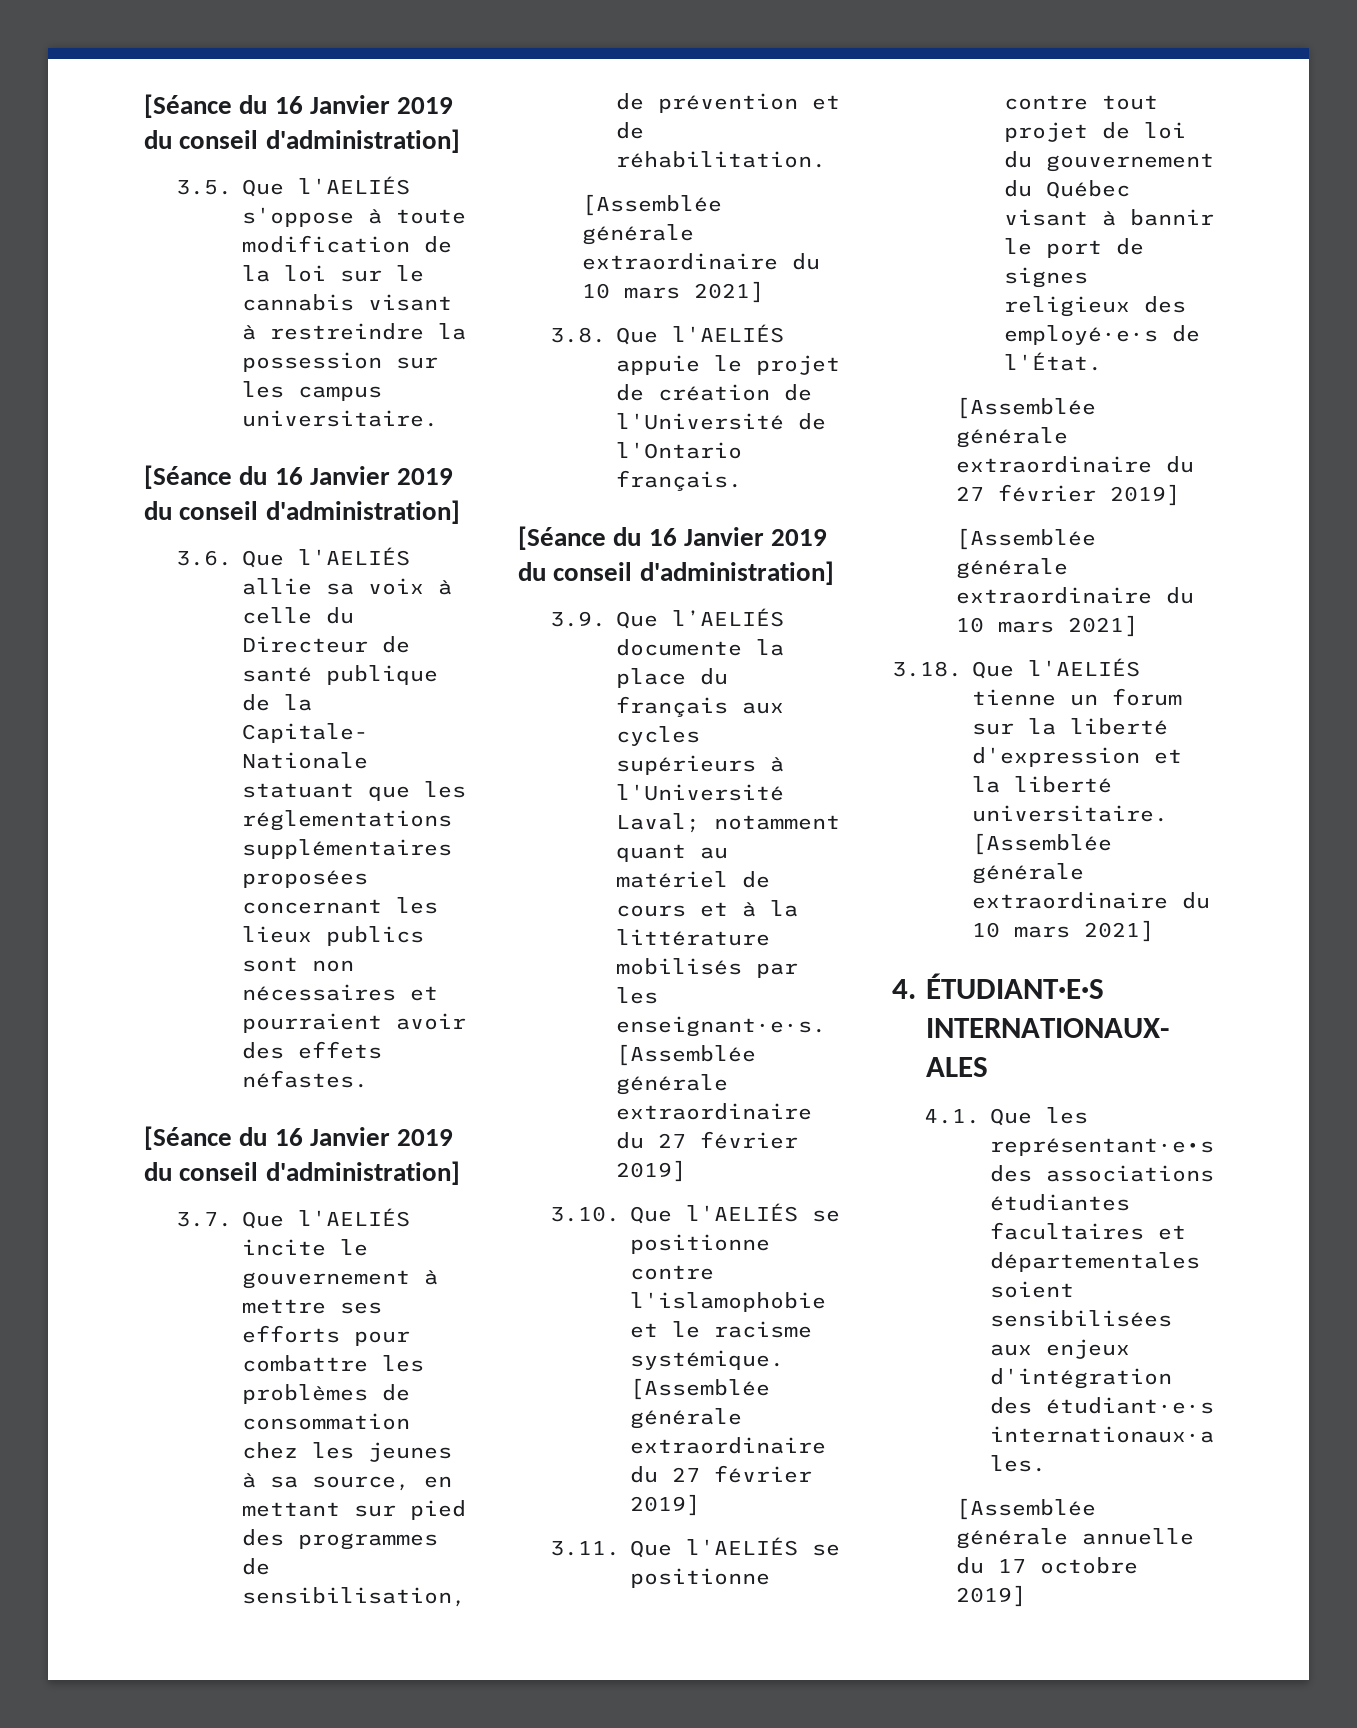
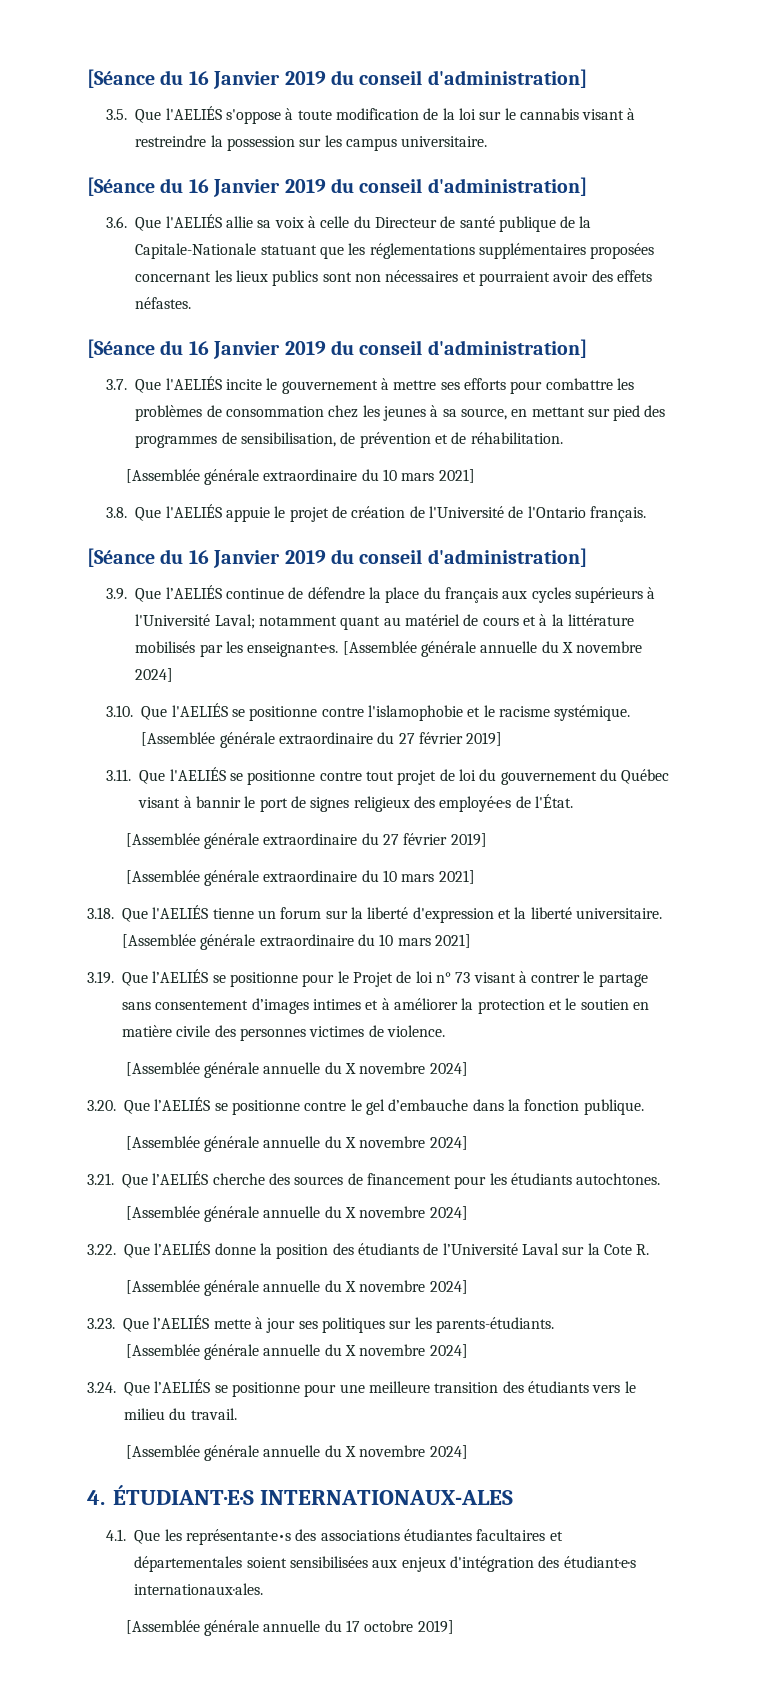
- 3.9. Que l’AELIÉS documente la place du français aux cycles supérieurs à l'Université Laval; notamment quant au matériel de cours et à la littérature mobilisés par les enseignant·e·s. [Assemblée générale extraordinaire du 27 février 2019]
+ 3.9. Que l’AELIÉS continue de défendre la place du français aux cycles supérieurs à l'Université Laval; notamment quant au matériel de cours et à la littérature mobilisés par les enseignant·e·s. [Assemblée générale annuelle du X novembre 2024]
+ 3.19. Que l’AELIÉS se positionne pour le Projet de loi n° 73 visant à contrer le partage sans consentement d’images intimes et à améliorer la protection et le soutien en matière civile des personnes victimes de violence.
+ [Assemblée générale annuelle du X novembre 2024]
+ 3.20. Que l’AELIÉS se positionne contre le gel d’embauche dans la fonction publique.
+ [Assemblée générale annuelle du X novembre 2024]
+ 3.21. Que l’AELIÉS cherche des sources de financement pour les étudiants autochtones.
+ [Assemblée générale annuelle du X novembre 2024]
+ 3.22. Que l’AELIÉS donne la position des étudiants de l’Université Laval sur la Cote R.
+ [Assemblée générale annuelle du X novembre 2024]
+ 3.23. Que l’AELIÉS mette à jour ses politiques sur les parents-étudiants.
+ [Assemblée générale annuelle du X novembre 2024]
+ 3.24. Que l’AELIÉS se positionne pour une meilleure transition des étudiants vers le milieu du travail.
+ [Assemblée générale annuelle du X novembre 2024]

